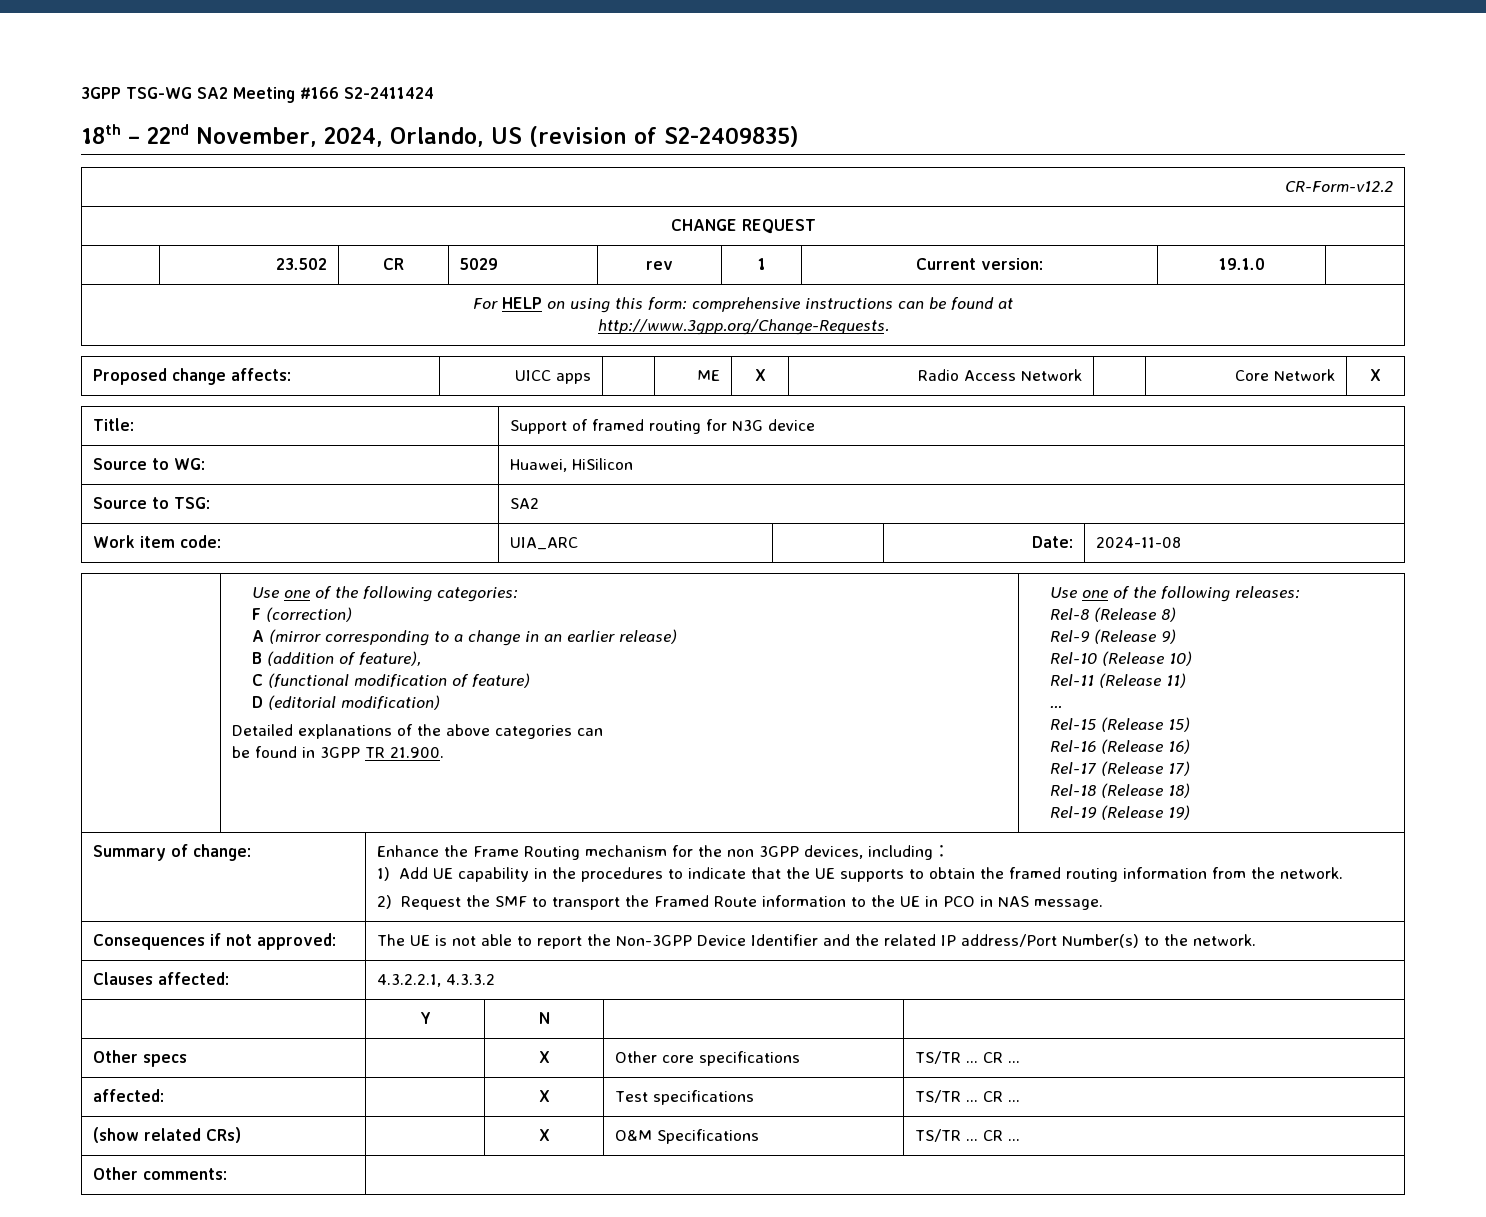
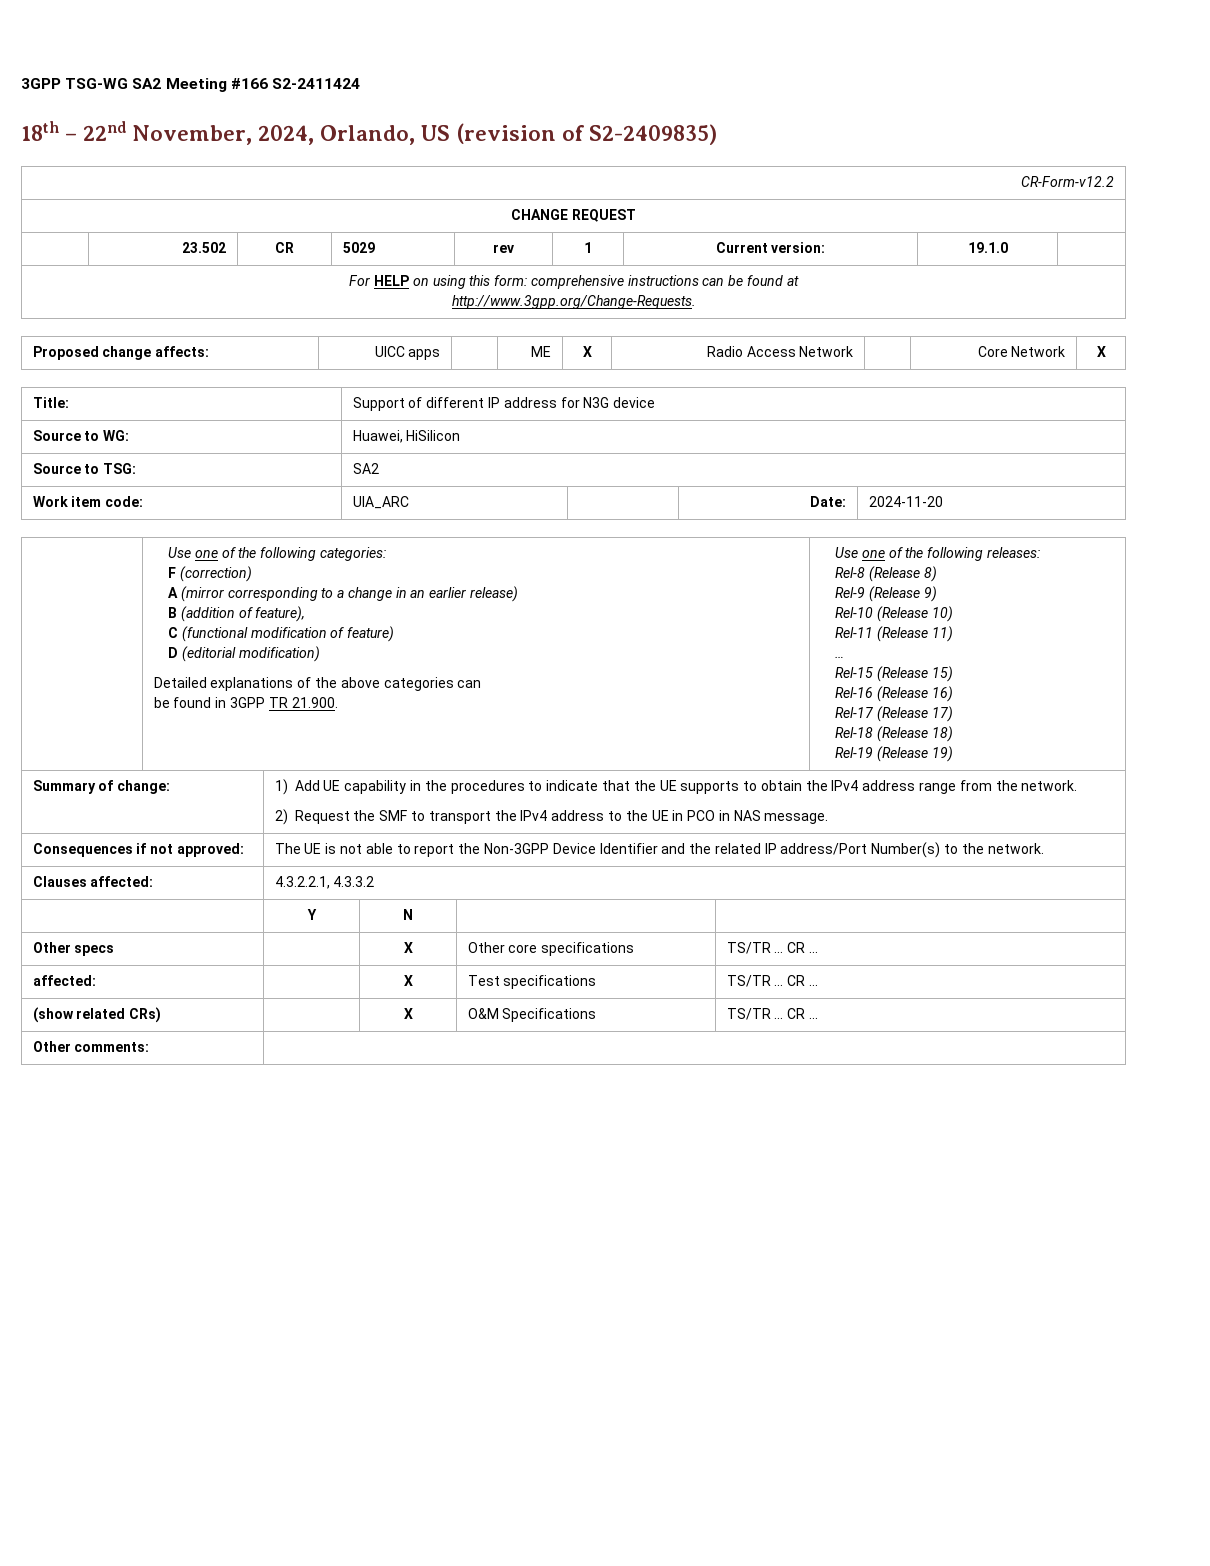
- Title: | Support of framed routing for N3G device
+ Title: | Support of different IP address for N3G device
- Work item code: | UIA_ARC | | Date: | 2024-11-08
+ Work item code: | UIA_ARC | | Date: | 2024-11-20
- Enhance the Frame Routing mechanism for the non 3GPP devices, including：
- 1) Add UE capability in the procedures to indicate that the UE supports to obtain the framed routing information from the network.
+ 1) Add UE capability in the procedures to indicate that the UE supports to obtain the IPv4 address range from the network.
- 2) Request the SMF to transport the Framed Route information to the UE in PCO in NAS message.
+ 2) Request the SMF to transport the IPv4 address to the UE in PCO in NAS message.

